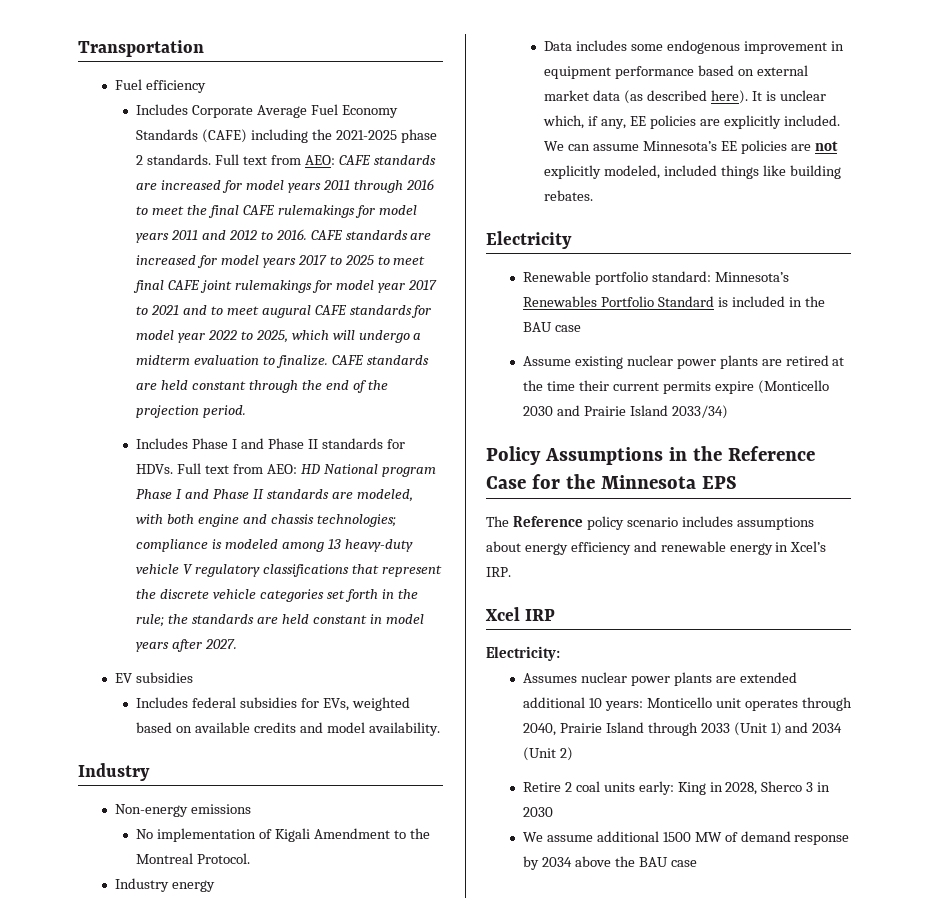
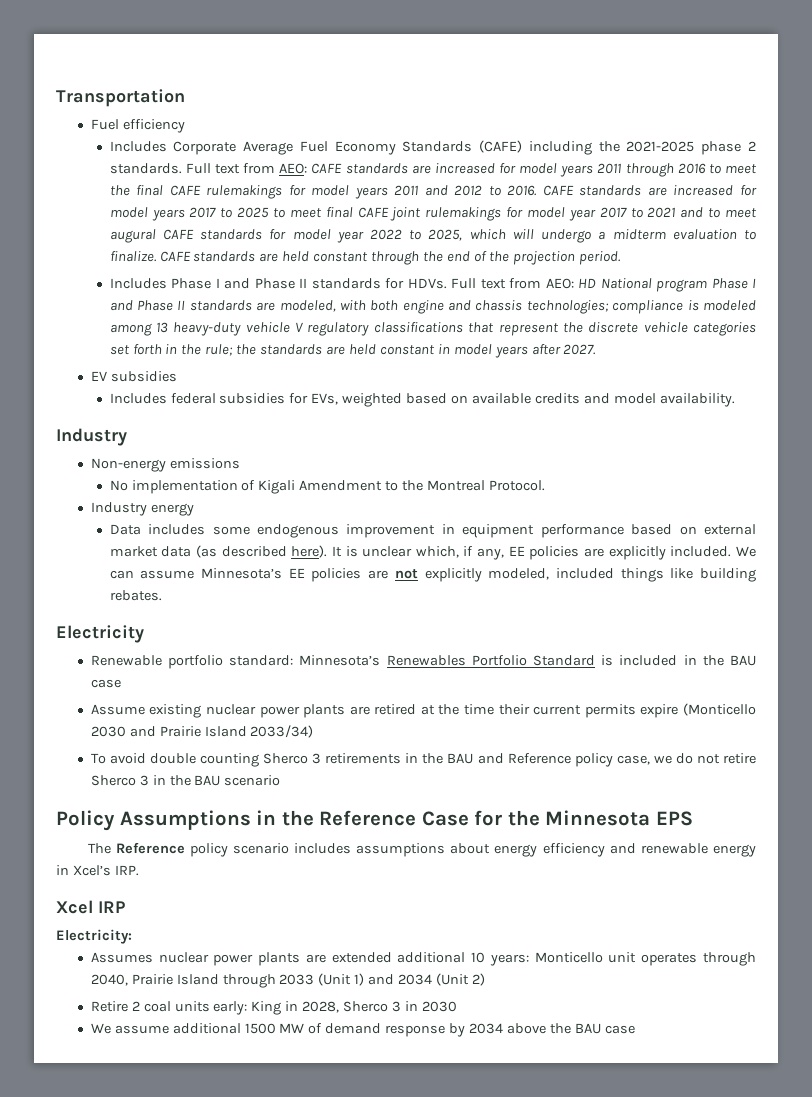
+ To avoid double counting Sherco 3 retirements in the BAU and Reference policy case, we do not retire Sherco 3 in the BAU scenario

